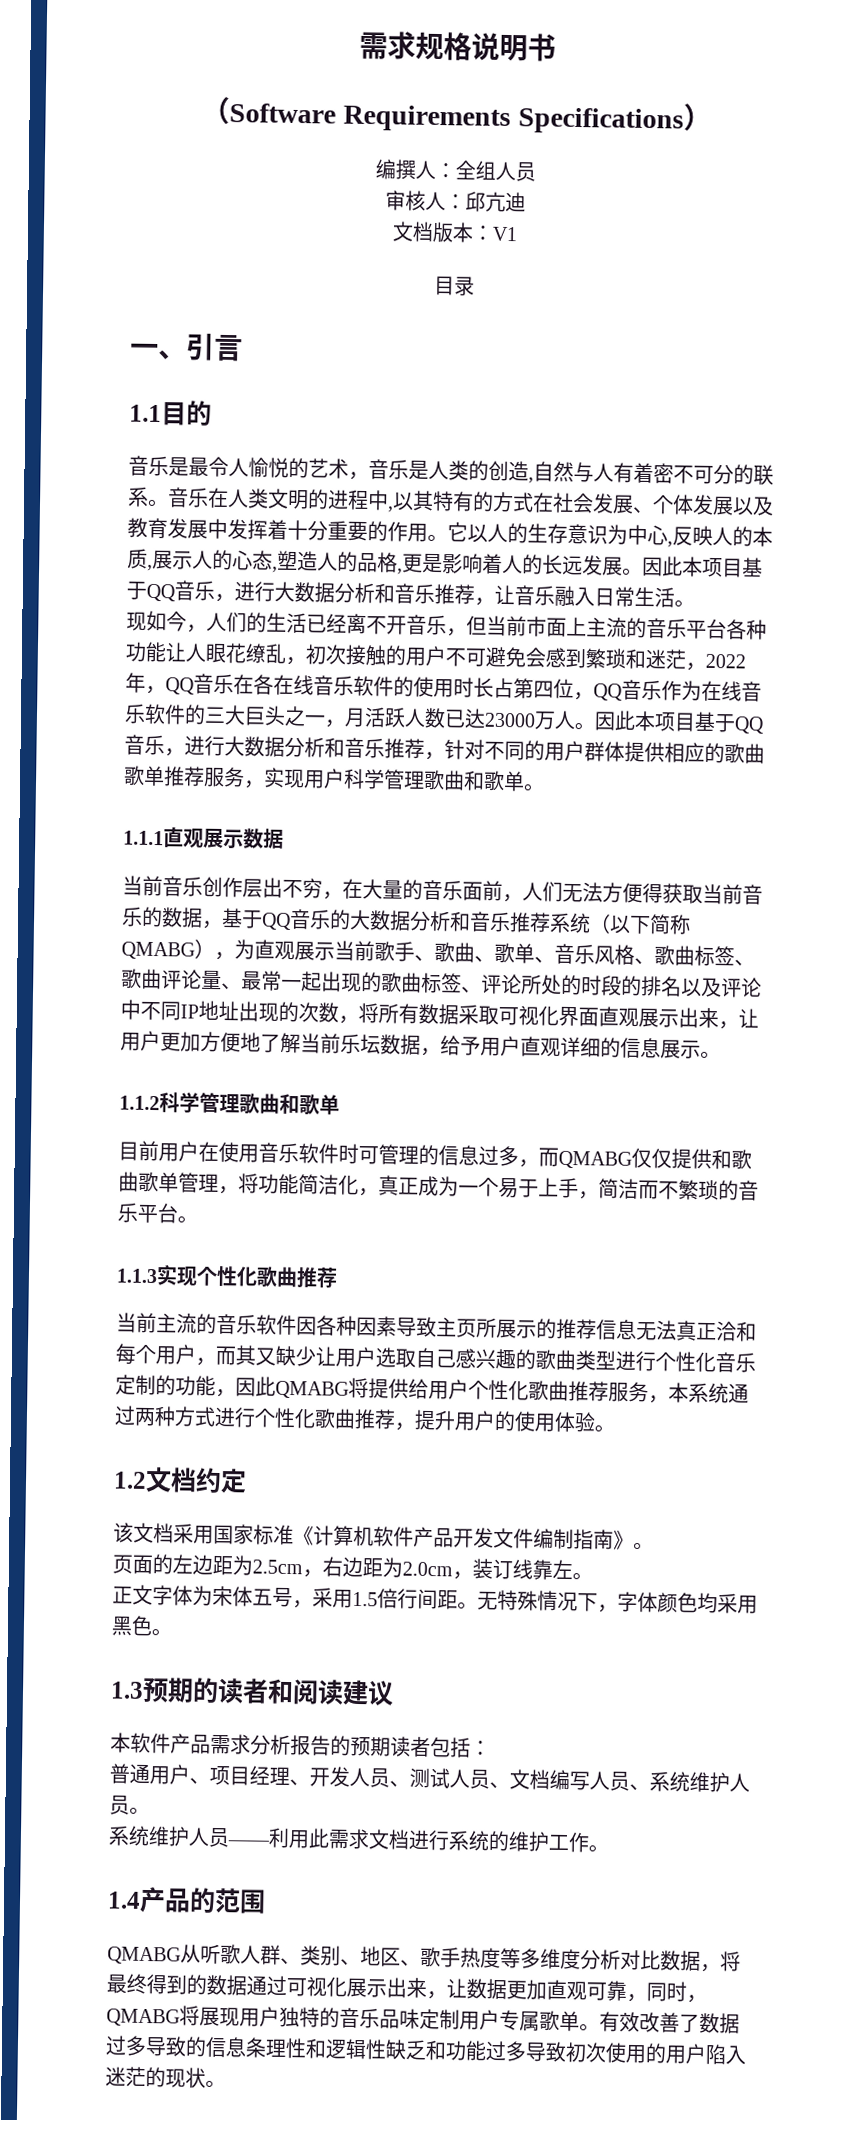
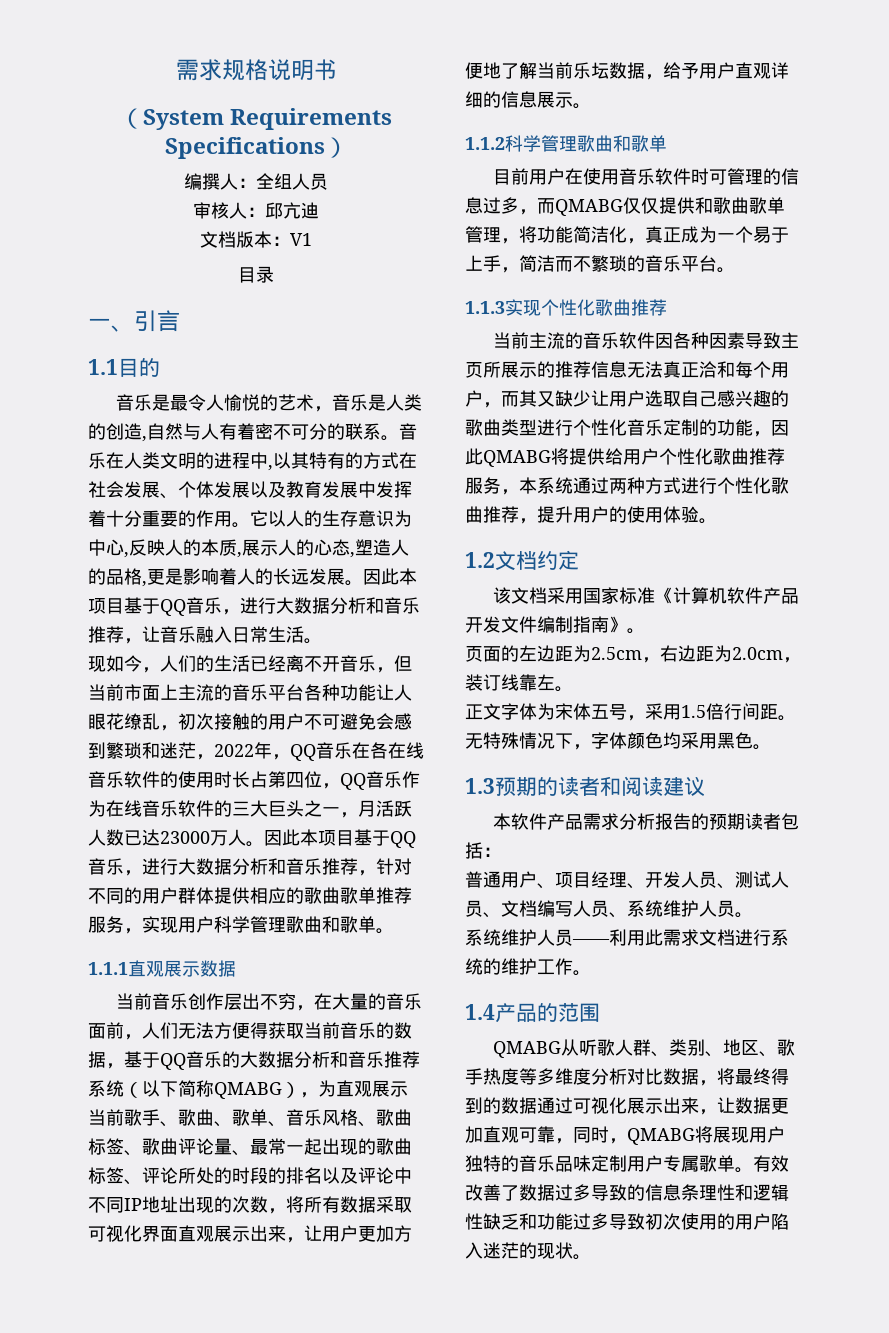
- （Software Requirements Specifications）
+ （System Requirements Specifications）

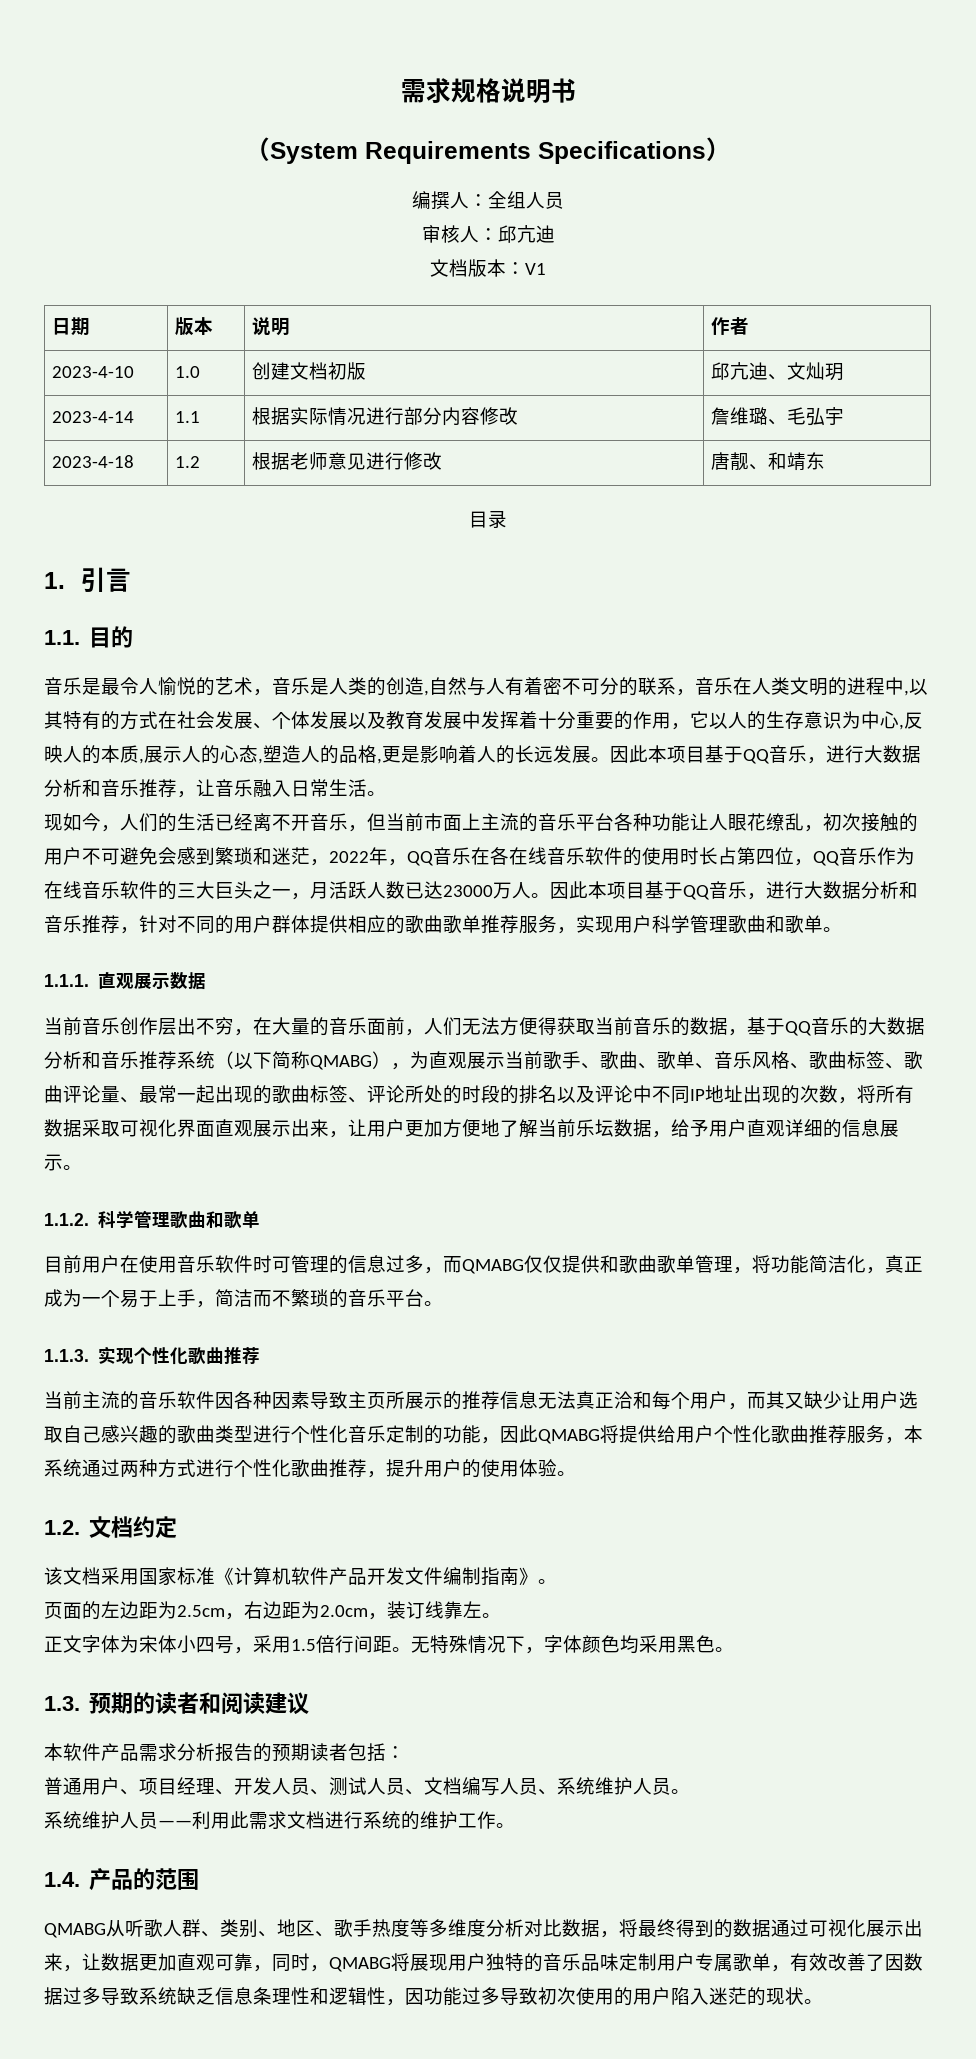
+ 日期 | 版本 | 说明 | 作者
+ 2023-4-10 | 1.0 | 创建文档初版 | 邱亢迪、文灿玥
+ 2023-4-14 | 1.1 | 根据实际情况进行部分内容修改 | 詹维璐、毛弘宇
+ 2023-4-18 | 1.2 | 根据老师意见进行修改 | 唐靓、和靖东
- 一、引言
+ 1.引言
- 1.1目的
+ 1.1.目的
- 音乐是最令人愉悦的艺术，音乐是人类的创造,自然与人有着密不可分的联系。音乐在人类文明的进程中,以其特有的方式在社会发展、个体发展以及教育发展中发挥着十分重要的作用。它以人的生存意识为中心,反映人的本质,展示人的心态,塑造人的品格,更是影响着人的长远发展。
+ 音乐是最令人愉悦的艺术，音乐是人类的创造,自然与人有着密不可分的联系，音乐在人类文明的进程中,以其特有的方式在社会发展、个体发展以及教育发展中发挥着十分重要的作用，它以人的生存意识为中心,反映人的本质,展示人的心态,塑造人的品格,更是影响着人的长远发展。
- 1.1.1直观展示数据
+ 1.1.1.直观展示数据
- 1.1.2科学管理歌曲和歌单
+ 1.1.2.科学管理歌曲和歌单
- 1.1.3实现个性化歌曲推荐
+ 1.1.3.实现个性化歌曲推荐
- 1.2文档约定
+ 1.2.文档约定
- 正文字体为宋体五号，采用1.5倍行间距。
+ 正文字体为宋体小四号，采用1.5倍行间距。
- 1.3预期的读者和阅读建议
+ 1.3.预期的读者和阅读建议
- 1.4产品的范围
+ 1.4.产品的范围
- QMABG从听歌人群、类别、地区、歌手热度等多维度分析对比数据，将最终得到的数据通过可视化展示出来，让数据更加直观可靠，同时，QMABG将展现用户独特的音乐品味定制用户专属歌单。有效改善了数据过多导致的信息条理性和逻辑性缺乏和功能过多导致初次使用的用户陷入迷茫的现状。
+ QMABG从听歌人群、类别、地区、歌手热度等多维度分析对比数据，将最终得到的数据通过可视化展示出来，让数据更加直观可靠，同时，QMABG将展现用户独特的音乐品味定制用户专属歌单，有效改善了因数据过多导致系统缺乏信息条理性和逻辑性，因功能过多导致初次使用的用户陷入迷茫的现状。

